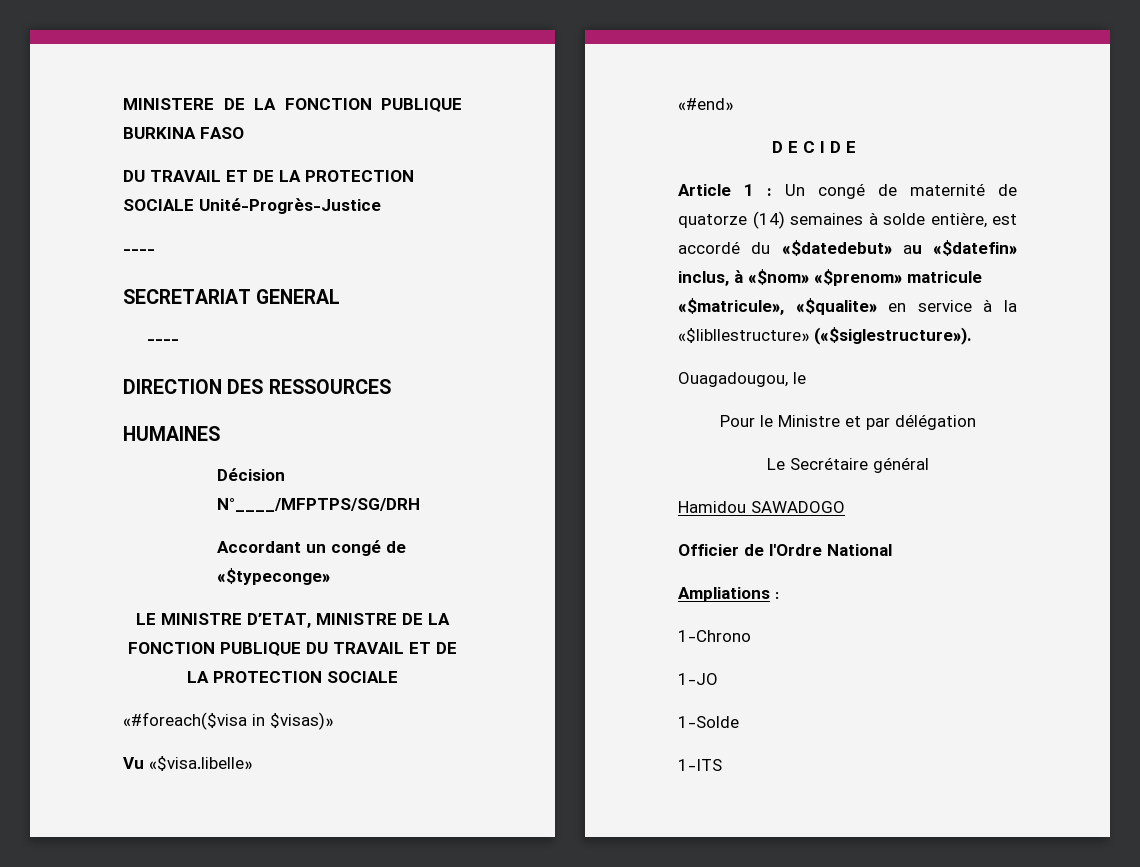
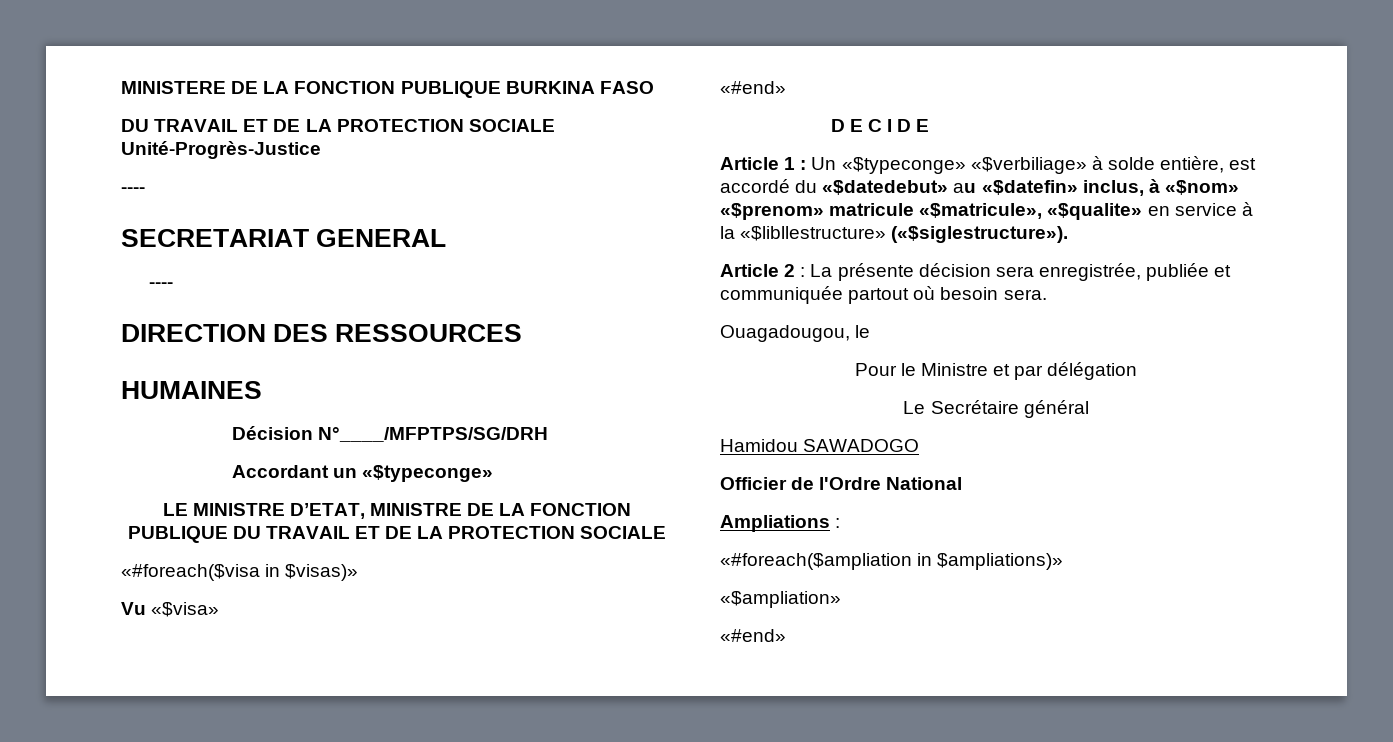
- Accordant un congé de «$typeconge»
+ Accordant un «$typeconge»
- Vu «$visa.libelle»
+ Vu «$visa»
- Article 1 : Un congé de maternité de quatorze (14) semaines à solde entière, est accordé du «$datedebut» au «$datefin» inclus, à «$nom» «$prenom» matricule «$matricule», «$qualite» en service à la «$libllestructure» («$siglestructure»).
+ Article 1 : Un «$typeconge» «$verbiliage» à solde entière, est accordé du «$datedebut» au «$datefin» inclus, à «$nom» «$prenom» matricule «$matricule», «$qualite» en service à la «$libllestructure» («$siglestructure»).
+ Article 2 : La présente décision sera enregistrée, publiée et communiquée partout où besoin sera.
- 1-Chrono
- 1-JO
- 1-Solde
- 1-ITS
+ «#foreach($ampliation in $ampliations)»
+ «$ampliation»
+ «#end»

